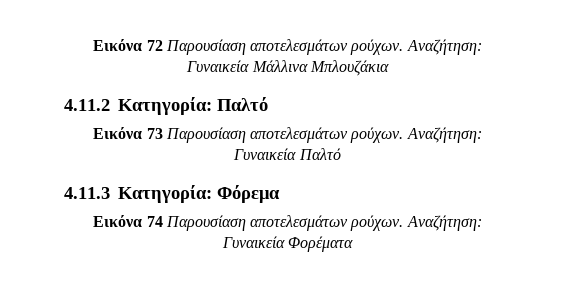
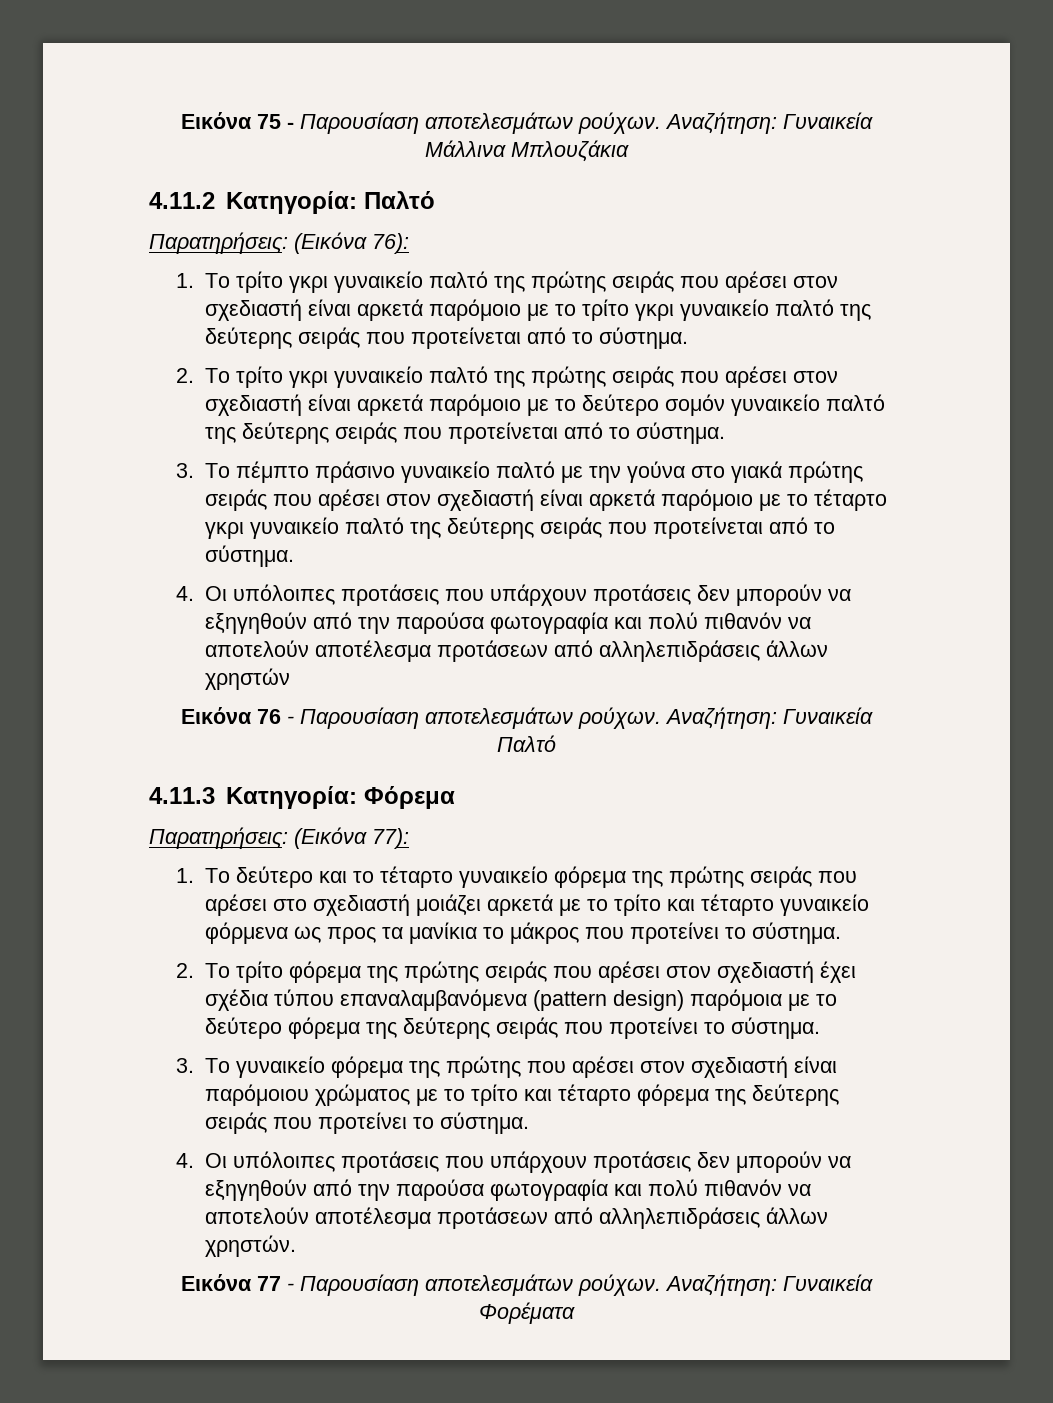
- Εικόνα 72 Παρουσίαση αποτελεσμάτων ρούχων.
+ Εικόνα 75 - Παρουσίαση αποτελεσμάτων ρούχων.
- Εικόνα 73 Παρουσίαση αποτελεσμάτων ρούχων.
+ Παρατηρήσεις: (Εικόνα 76):
+ 1. Το τρίτο γκρι γυναικείο παλτό της πρώτης σειράς που αρέσει στον σχεδιαστή είναι αρκετά παρόμοιο με το τρίτο γκρι γυναικείο παλτό της δεύτερης σειράς που προτείνεται από το σύστημα.
+ 2. Το τρίτο γκρι γυναικείο παλτό της πρώτης σειράς που αρέσει στον σχεδιαστή είναι αρκετά παρόμοιο με το δεύτερο σομόν γυναικείο παλτό της δεύτερης σειράς που προτείνεται από το σύστημα.
+ 3. Το πέμπτο πράσινο γυναικείο παλτό με την γούνα στο γιακά πρώτης σειράς που αρέσει στον σχεδιαστή είναι αρκετά παρόμοιο με το τέταρτο γκρι γυναικείο παλτό της δεύτερης σειράς που προτείνεται από το σύστημα.
+ 4. Οι υπόλοιπες προτάσεις που υπάρχουν προτάσεις δεν μπορούν να εξηγηθούν από την παρούσα φωτογραφία και πολύ πιθανόν να αποτελούν αποτέλεσμα προτάσεων από αλληλεπιδράσεις άλλων χρηστών
+ Εικόνα 76 - Παρουσίαση αποτελεσμάτων ρούχων.
- Εικόνα 74 Παρουσίαση αποτελεσμάτων ρούχων.
+ Παρατηρήσεις: (Εικόνα 77):
+ 1. Tο δεύτερο και το τέταρτο γυναικείο φόρεμα της πρώτης σειράς που αρέσει στο σχεδιαστή μοιάζει αρκετά με το τρίτο και τέταρτο γυναικείο φόρμενα ως προς τα μανίκια το μάκρος που προτείνει το σύστημα.
+ 2. Το τρίτο φόρεμα της πρώτης σειράς που αρέσει στον σχεδιαστή έχει σχέδια τύπου επαναλαμβανόμενα (pattern design) παρόμοια με το δεύτερο φόρεμα της δεύτερης σειράς που προτείνει το σύστημα.
+ 3. Το γυναικείο φόρεμα της πρώτης που αρέσει στον σχεδιαστή είναι παρόμοιου χρώματος με το τρίτο και τέταρτο φόρεμα της δεύτερης σειράς που προτείνει το σύστημα.
+ 4. Οι υπόλοιπες προτάσεις που υπάρχουν προτάσεις δεν μπορούν να εξηγηθούν από την παρούσα φωτογραφία και πολύ πιθανόν να αποτελούν αποτέλεσμα προτάσεων από αλληλεπιδράσεις άλλων χρηστών.
+ Εικόνα 77 - Παρουσίαση αποτελεσμάτων ρούχων.

